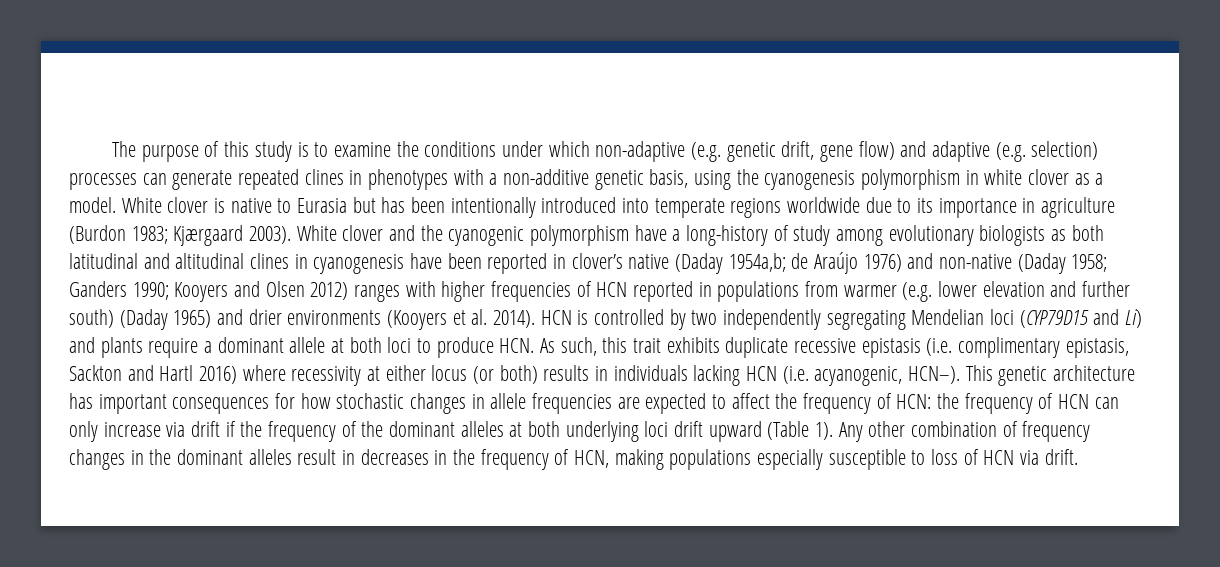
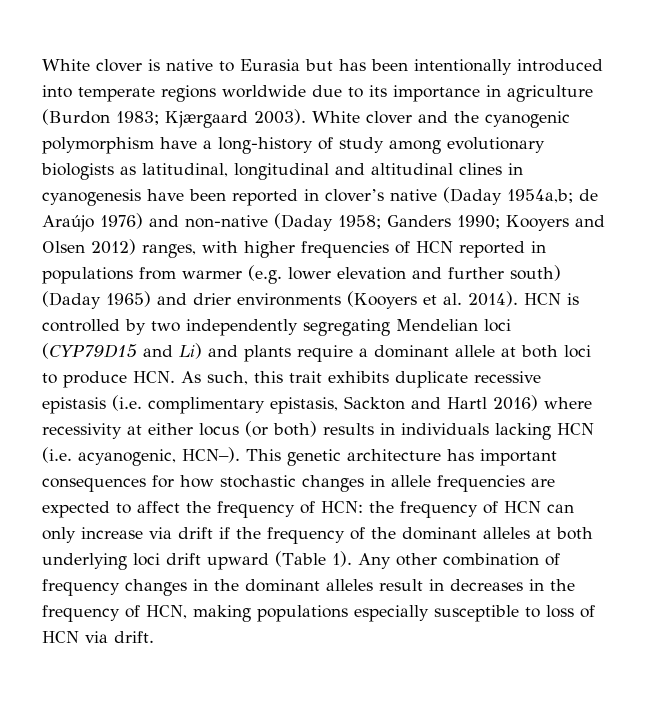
- The purpose of this study is to examine the conditions under which non-adaptive (e.g. genetic drift, gene flow) and adaptive (e.g. selection) processes can generate repeated clines in phenotypes with a non-additive genetic basis, using the cyanogenesis polymorphism in white clover as a model.
- White clover and the cyanogenic polymorphism have a long-history of study among evolutionary biologists as both latitudinal and altitudinal clines in cyanogenesis have been reported in clover’s native (Daday 1954a,b;
+ White clover and the cyanogenic polymorphism have a long-history of study among evolutionary biologists as latitudinal, longitudinal and altitudinal clines in cyanogenesis have been reported in clover’s native (Daday 1954a,b;
- Kooyers and Olsen 2012) ranges with higher frequencies of HCN reported in populations from warmer (e.g. lower elevation and further south) (Daday 1965) and drier environments (Kooyers et al. 2014).
+ Kooyers and Olsen 2012) ranges, with higher frequencies of HCN reported in populations from warmer (e.g. lower elevation and further south) (Daday 1965) and drier environments (Kooyers et al. 2014).

